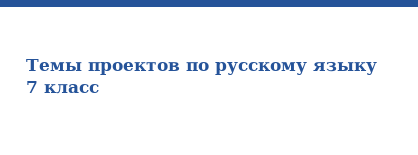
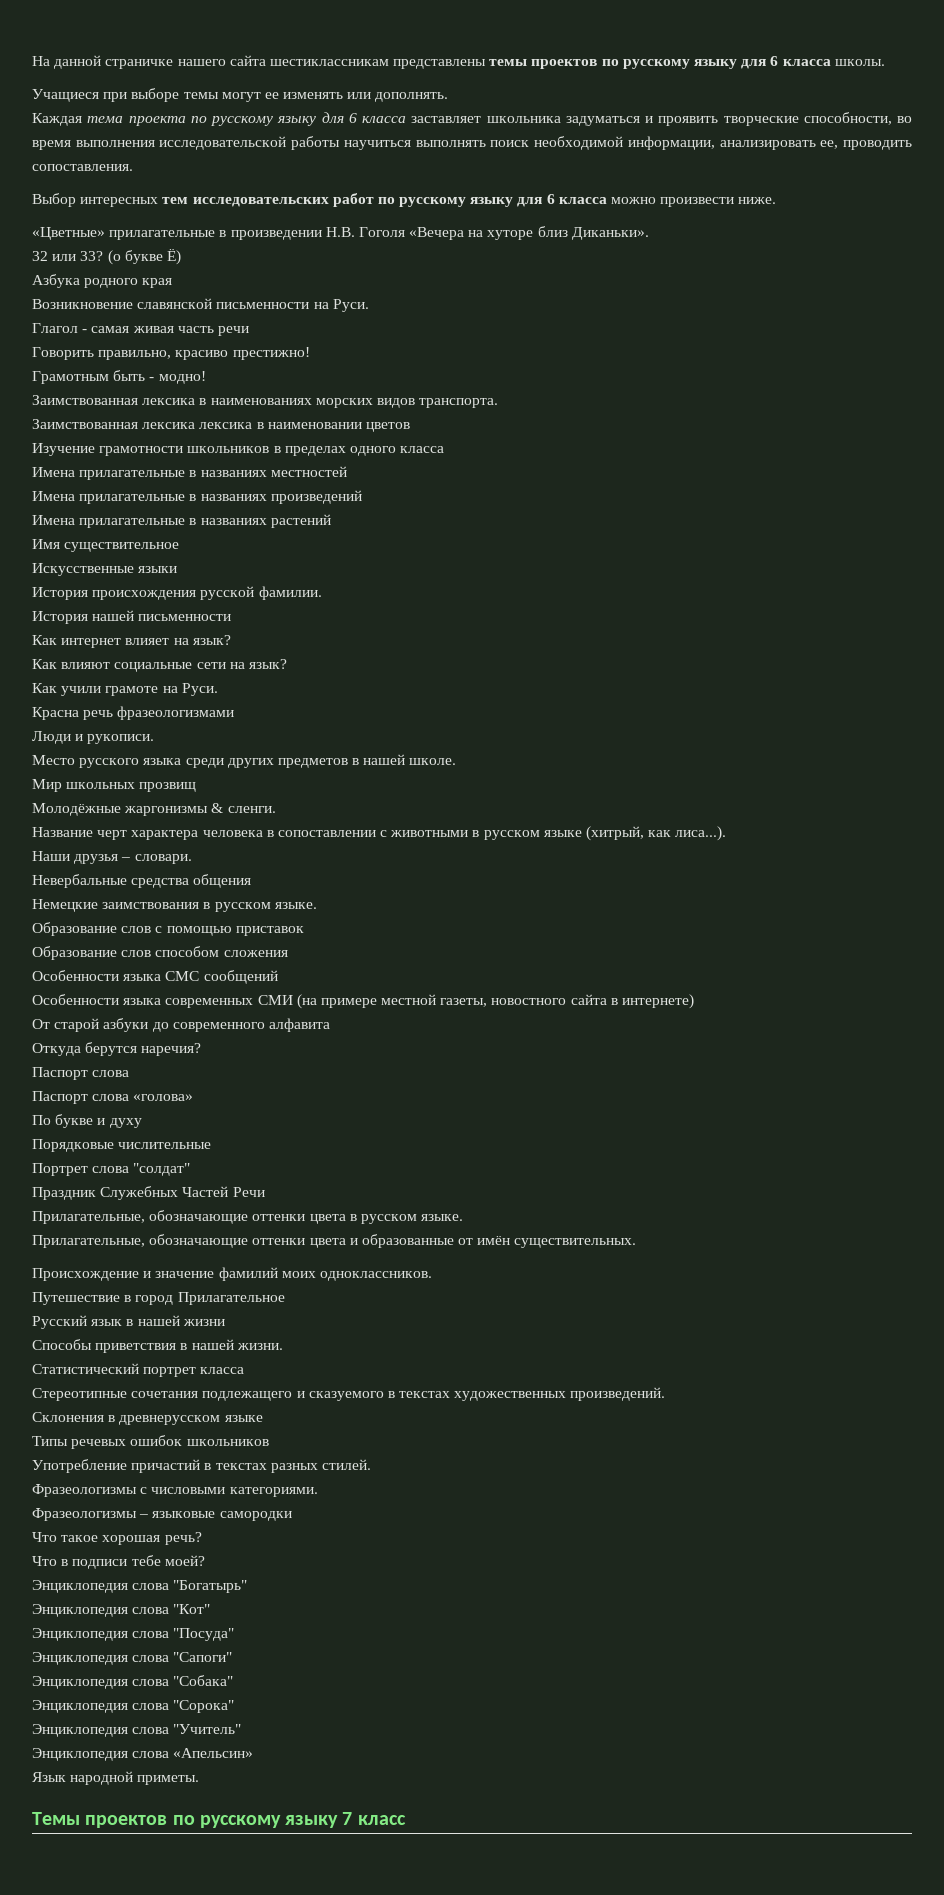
+ На данной страничке нашего сайта шестиклассникам представлены темы проектов по русскому языку для 6 класса школы.
+ Учащиеся при выборе темы могут ее изменять или дополнять.
+ Каждая тема проекта по русскому языку для 6 класса заставляет школьника задуматься и проявить творческие способности, во время выполнения исследовательской работы научиться выполнять поиск необходимой информации, анализировать ее, проводить сопоставления.
+ Выбор интересных тем исследовательских работ по русскому языку для 6 класса можно произвести ниже.
+ «Цветные» прилагательные в произведении Н.В. Гоголя «Вечера на хуторе близ Диканьки».
+ 32 или 33? (о букве Ё)
+ Азбука родного края
+ Возникновение славянской письменности на Руси.
+ Глагол - самая живая часть речи
+ Говорить правильно, красиво престижно!
+ Грамотным быть - модно!
+ Заимствованная лексика в наименованиях морских видов транспорта.
+ Заимствованная лексика лексика в наименовании цветов
+ Изучение грамотности школьников в пределах одного класса
+ Имена прилагательные в названиях местностей
+ Имена прилагательные в названиях произведений
+ Имена прилагательные в названиях растений
+ Имя существительное
+ Искусственные языки
+ История происхождения русской фамилии.
+ История нашей письменности
+ Как интернет влияет на язык?
+ Как влияют социальные сети на язык?
+ Как учили грамоте на Руси.
+ Красна речь фразеологизмами
+ Люди и рукописи.
+ Место русского языка среди других предметов в нашей школе.
+ Мир школьных прозвищ
+ Молодёжные жаргонизмы & сленги.
+ Название черт характера человека в сопоставлении с животными в русском языке (хитрый, как лиса...).
+ Наши друзья – словари.
+ Невербальные средства общения
+ Немецкие заимствования в русском языке.
+ Образование слов с помощью приставок
+ Образование слов способом сложения
+ Особенности языка СМС сообщений
+ Особенности языка современных СМИ (на примере местной газеты, новостного сайта в интернете)
+ От старой азбуки до современного алфавита
+ Откуда берутся наречия?
+ Паспорт слова
+ Паспорт слова «голова»
+ По букве и духу
+ Порядковые числительные
+ Портрет слова "солдат"
+ Праздник Служебных Частей Речи
+ Прилагательные, обозначающие оттенки цвета в русском языке.
+ Прилагательные, обозначающие оттенки цвета и образованные от имён существительных.
+ Происхождение и значение фамилий моих одноклассников.
+ Путешествие в город Прилагательное
+ Русский язык в нашей жизни
+ Способы приветствия в нашей жизни.
+ Статистический портрет класса
+ Стереотипные сочетания подлежащего и сказуемого в текстах художественных произведений.
+ Склонения в древнерусском языке
+ Типы речевых ошибок школьников
+ Употребление причастий в текстах разных стилей.
+ Фразеологизмы с числовыми категориями.
+ Фразеологизмы – языковые самородки
+ Что такое хорошая речь?
+ Что в подписи тебе моей?
+ Энциклопедия слова "Богатырь"
+ Энциклопедия слова "Кот"
+ Энциклопедия слова "Посуда"
+ Энциклопедия слова "Сапоги"
+ Энциклопедия слова "Собака"
+ Энциклопедия слова "Сорока"
+ Энциклопедия слова "Учитель"
+ Энциклопедия слова «Апельсин»
+ Язык народной приметы.

